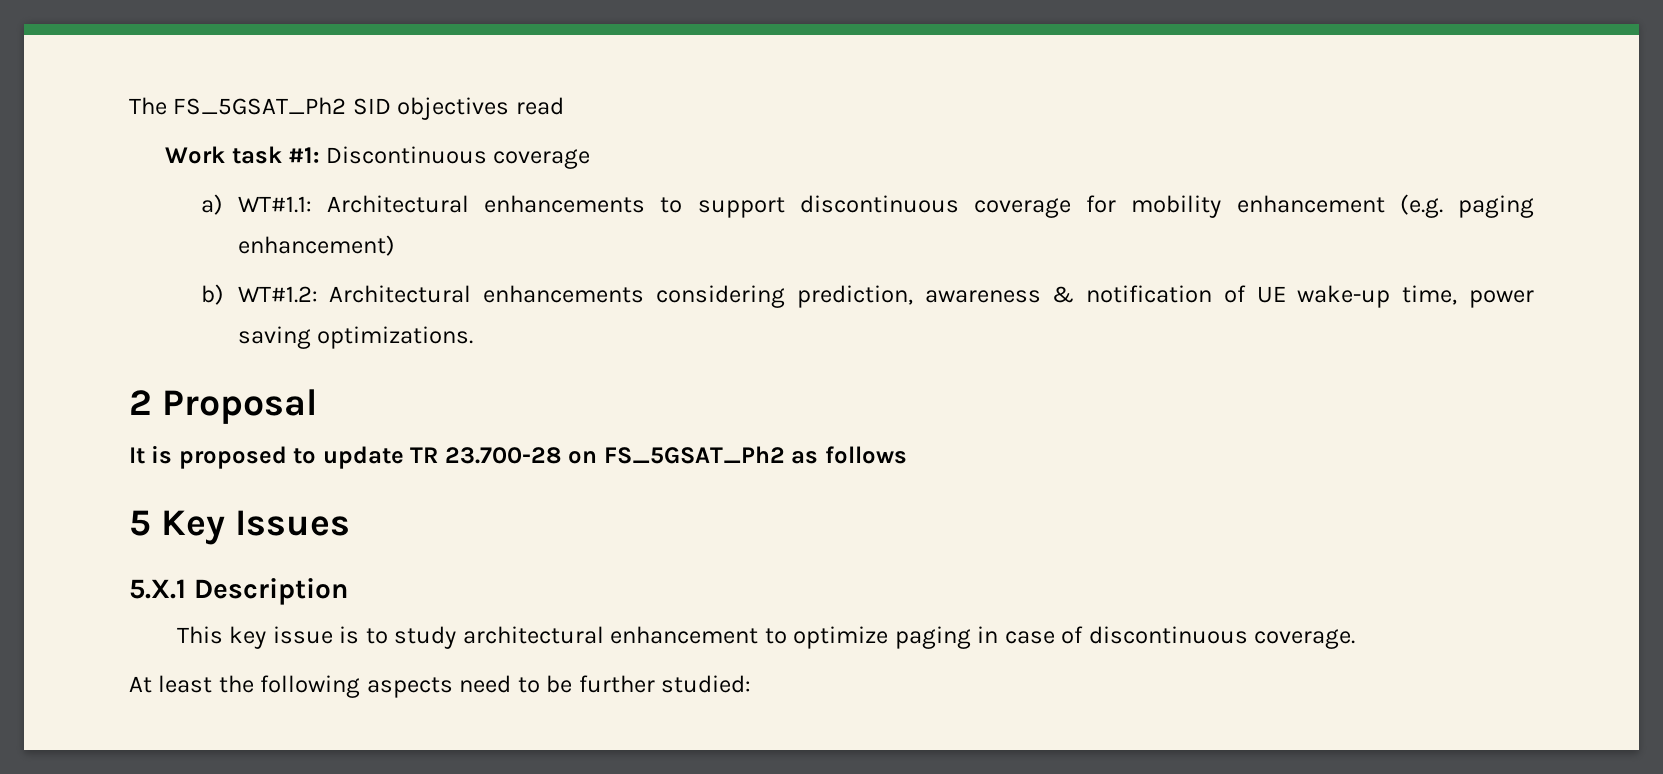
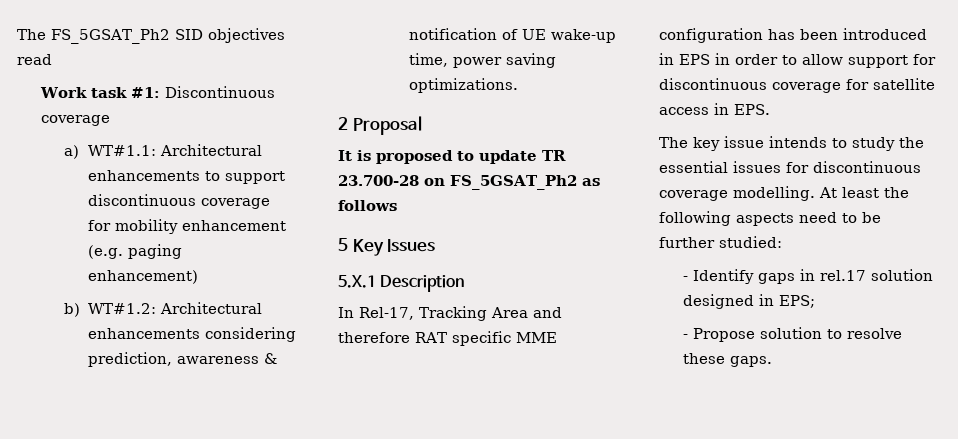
- This key issue is to study architectural enhancement to optimize paging in case of discontinuous coverage.
- At least the following aspects need to be further studied:
+ In Rel-17, Tracking Area and therefore RAT specific MME configuration has been introduced in EPS in order to allow support for discontinuous coverage for satellite access in EPS.
+ The key issue intends to study the essential issues for discontinuous coverage modelling. At least the following aspects need to be further studied:
+ - Identify gaps in rel.17 solution designed in EPS;
+ - Propose solution to resolve these gaps.

